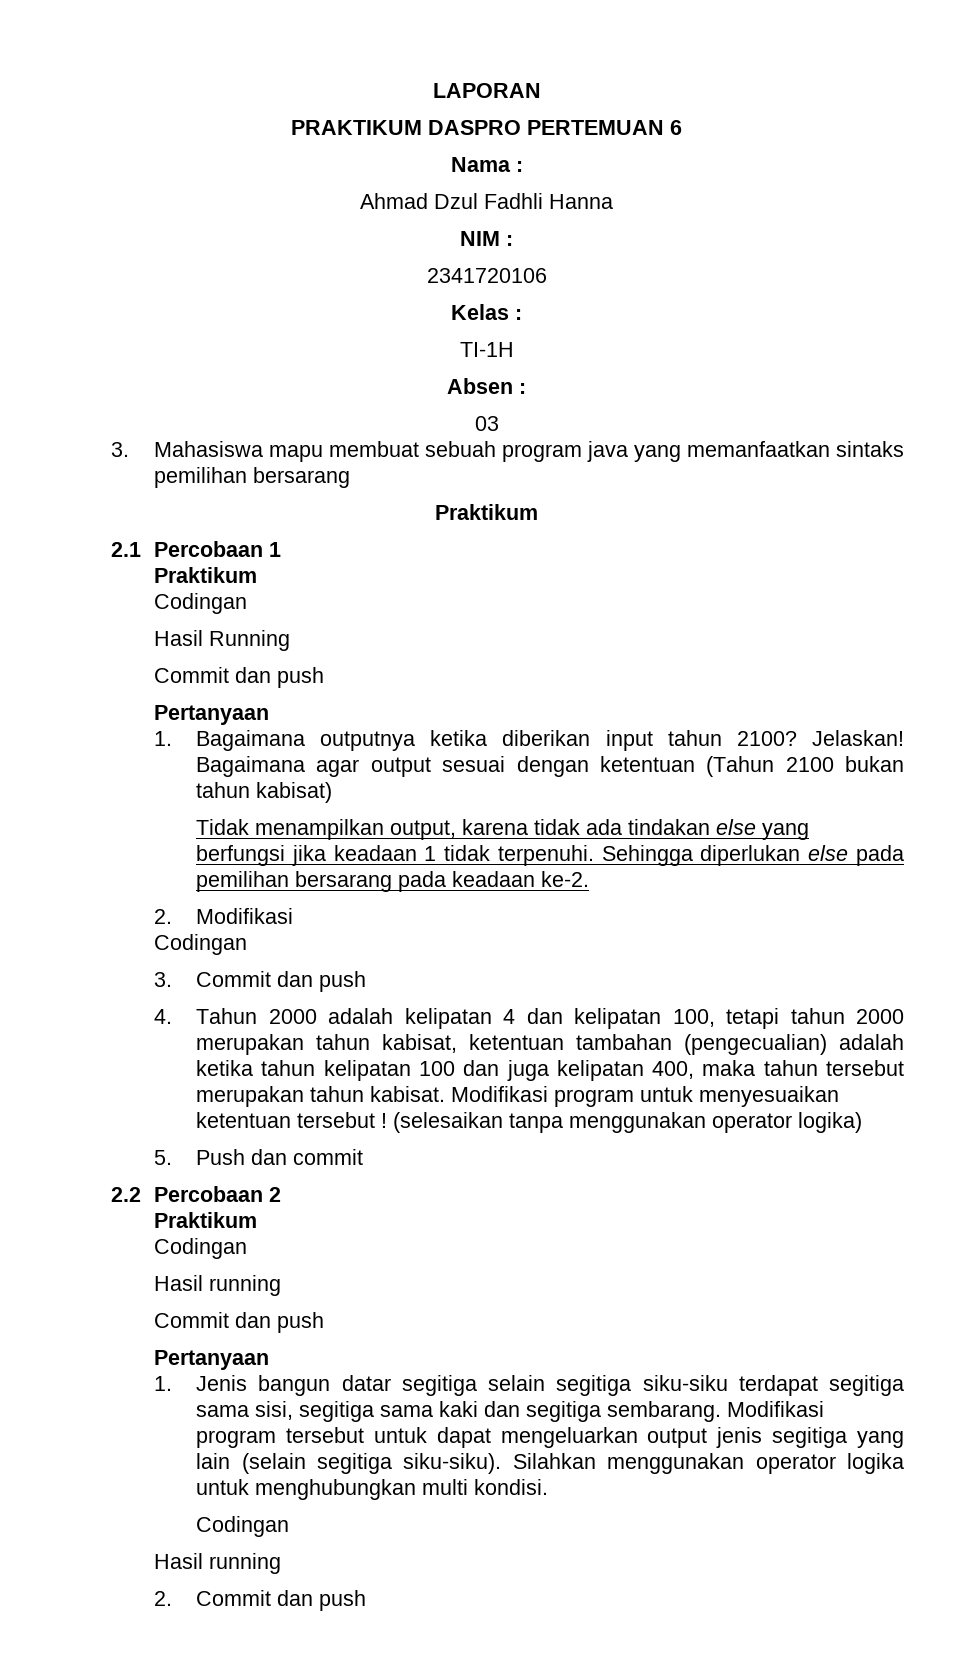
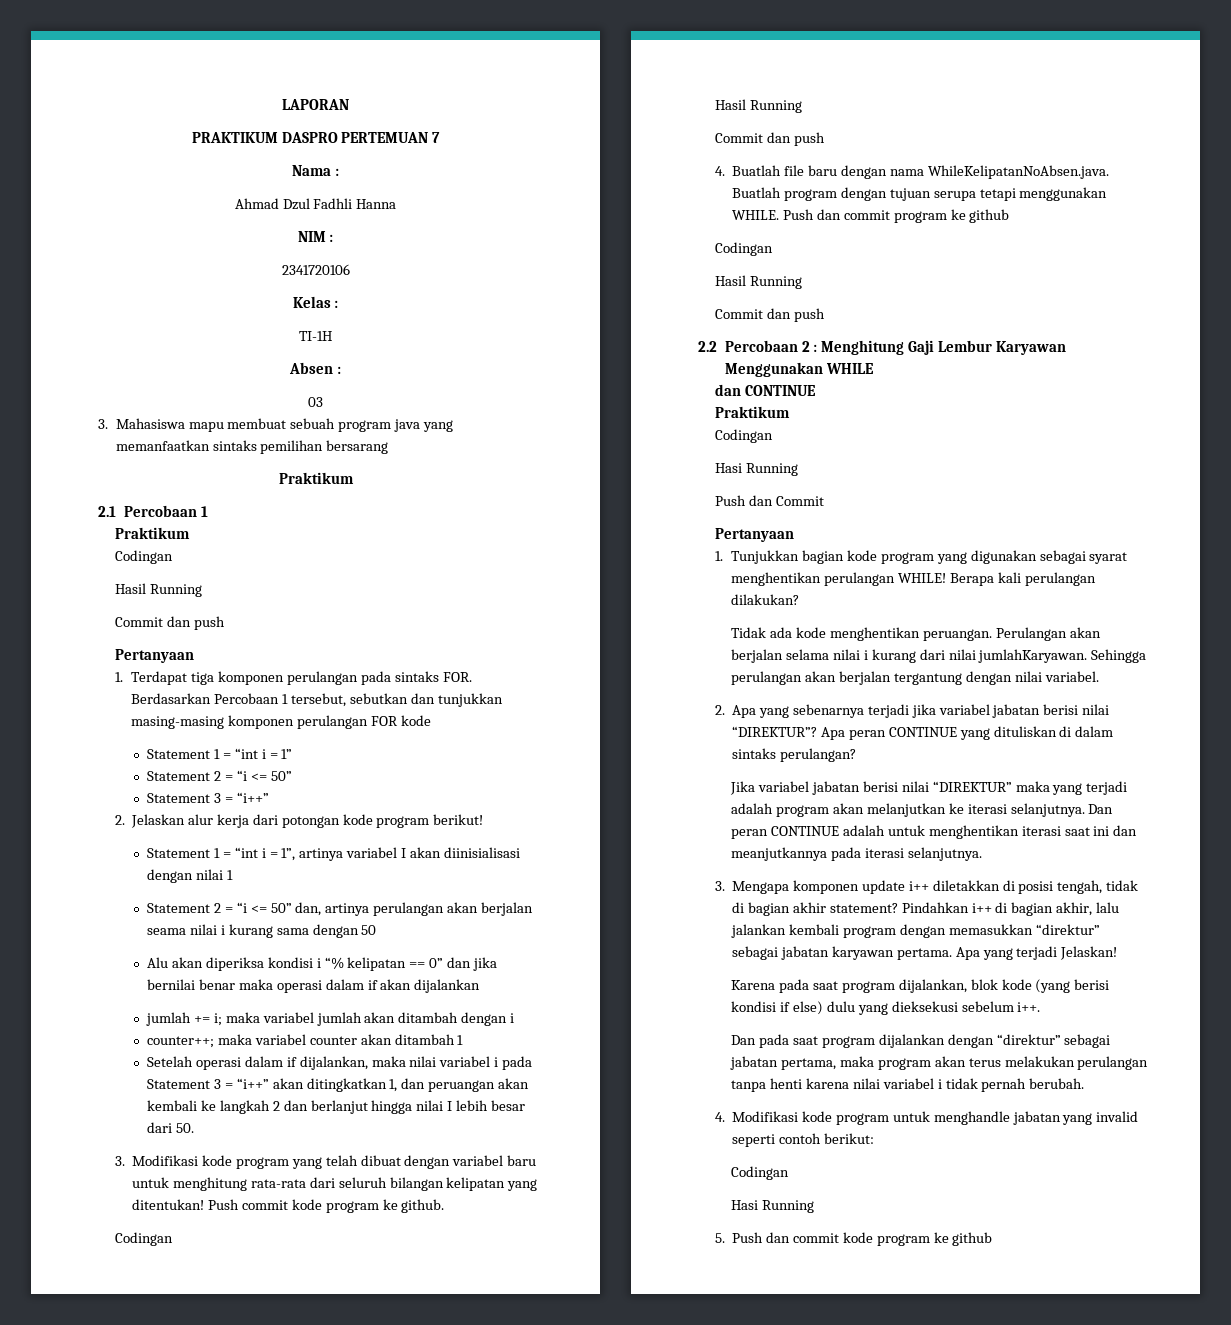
- PRAKTIKUM DASPRO PERTEMUAN 6
+ PRAKTIKUM DASPRO PERTEMUAN 7
- 1. Bagaimana outputnya ketika diberikan input tahun 2100? Jelaskan! Bagaimana agar output sesuai dengan ketentuan (Tahun 2100 bukan tahun kabisat)
- Tidak menampilkan output, karena tidak ada tindakan else yang berfungsi jika keadaan 1 tidak terpenuhi. Sehingga diperlukan else pada pemilihan bersarang pada keadaan ke-2.
- 2. Modifikasi
+ 1. Terdapat tiga komponen perulangan pada sintaks FOR. Berdasarkan Percobaan 1 tersebut, sebutkan dan tunjukkan masing-masing komponen perulangan FOR kode
+ Statement 1 = “int i = 1”
+ Statement 2 = “i <= 50”
+ Statement 3 = “i++”
+ 2. Jelaskan alur kerja dari potongan kode program berikut!
+ Statement 1 = “int i = 1”, artinya variabel I akan diinisialisasi dengan nilai 1
+ Statement 2 = “i <= 50” dan, artinya perulangan akan berjalan seama nilai i kurang sama dengan 50
+ Alu akan diperiksa kondisi i “% kelipatan == 0” dan jika bernilai benar maka operasi dalam if akan dijalankan
+ jumlah += i; maka variabel jumlah akan ditambah dengan i
+ counter++; maka variabel counter akan ditambah 1
+ Setelah operasi dalam if dijalankan, maka nilai variabel i pada Statement 3 = “i++” akan ditingkatkan 1, dan peruangan akan kembali ke langkah 2 dan berlanjut hingga nilai I lebih besar dari 50.
+ 3. Modifikasi kode program yang telah dibuat dengan variabel baru untuk menghitung rata-rata dari seluruh bilangan kelipatan yang ditentukan! Push commit kode program ke github.
  Codingan
- 3. Commit dan push
+ Hasil Running
+ Commit dan push
- 4. Tahun 2000 adalah kelipatan 4 dan kelipatan 100, tetapi tahun 2000 merupakan tahun kabisat, ketentuan tambahan (pengecualian) adalah ketika tahun kelipatan 100 dan juga kelipatan 400, maka tahun tersebut merupakan tahun kabisat. Modifikasi program untuk menyesuaikan ketentuan tersebut ! (selesaikan tanpa menggunakan operator logika)
- 5. Push dan commit
- 2.2 Percobaan 2
+ 4. Buatlah file baru dengan nama WhileKelipatanNoAbsen.java. Buatlah program dengan tujuan serupa tetapi menggunakan WHILE. Push dan commit program ke github
+ Codingan
+ Hasil Running
+ Commit dan push
+ 2.2 Percobaan 2 : Menghitung Gaji Lembur Karyawan Menggunakan WHILE
+ dan CONTINUE
  Praktikum
  Codingan
- Hasil running
- Commit dan push
+ Hasi Running
+ Push dan Commit
  Pertanyaan
- 1. Jenis bangun datar segitiga selain segitiga siku-siku terdapat segitiga sama sisi, segitiga sama kaki dan segitiga sembarang. Modifikasi program tersebut untuk dapat mengeluarkan output jenis segitiga yang lain (selain segitiga siku-siku). Silahkan menggunakan operator logika untuk menghubungkan multi kondisi.
+ 1. Tunjukkan bagian kode program yang digunakan sebagai syarat menghentikan perulangan WHILE! Berapa kali perulangan dilakukan?
+ Tidak ada kode menghentikan peruangan. Perulangan akan berjalan selama nilai i kurang dari nilai jumlahKaryawan. Sehingga perulangan akan berjalan tergantung dengan nilai variabel.
+ 2. Apa yang sebenarnya terjadi jika variabel jabatan berisi nilai “DIREKTUR”? Apa peran CONTINUE yang dituliskan di dalam sintaks perulangan?
+ Jika variabel jabatan berisi nilai “DIREKTUR” maka yang terjadi adalah program akan melanjutkan ke iterasi selanjutnya. Dan peran CONTINUE adalah untuk menghentikan iterasi saat ini dan meanjutkannya pada iterasi selanjutnya.
+ 3. Mengapa komponen update i++ diletakkan di posisi tengah, tidak di bagian akhir statement? Pindahkan i++ di bagian akhir, lalu jalankan kembali program dengan memasukkan “direktur” sebagai jabatan karyawan pertama. Apa yang terjadi Jelaskan!
+ Karena pada saat program dijalankan, blok kode (yang berisi kondisi if else) dulu yang dieksekusi sebelum i++.
+ Dan pada saat program dijalankan dengan “direktur” sebagai jabatan pertama, maka program akan terus melakukan perulangan tanpa henti karena nilai variabel i tidak pernah berubah.
+ 4. Modifikasi kode program untuk menghandle jabatan yang invalid seperti contoh berikut:
  Codingan
- Hasil running
- 2. Commit dan push
+ Hasi Running
+ 5. Push dan commit kode program ke github

